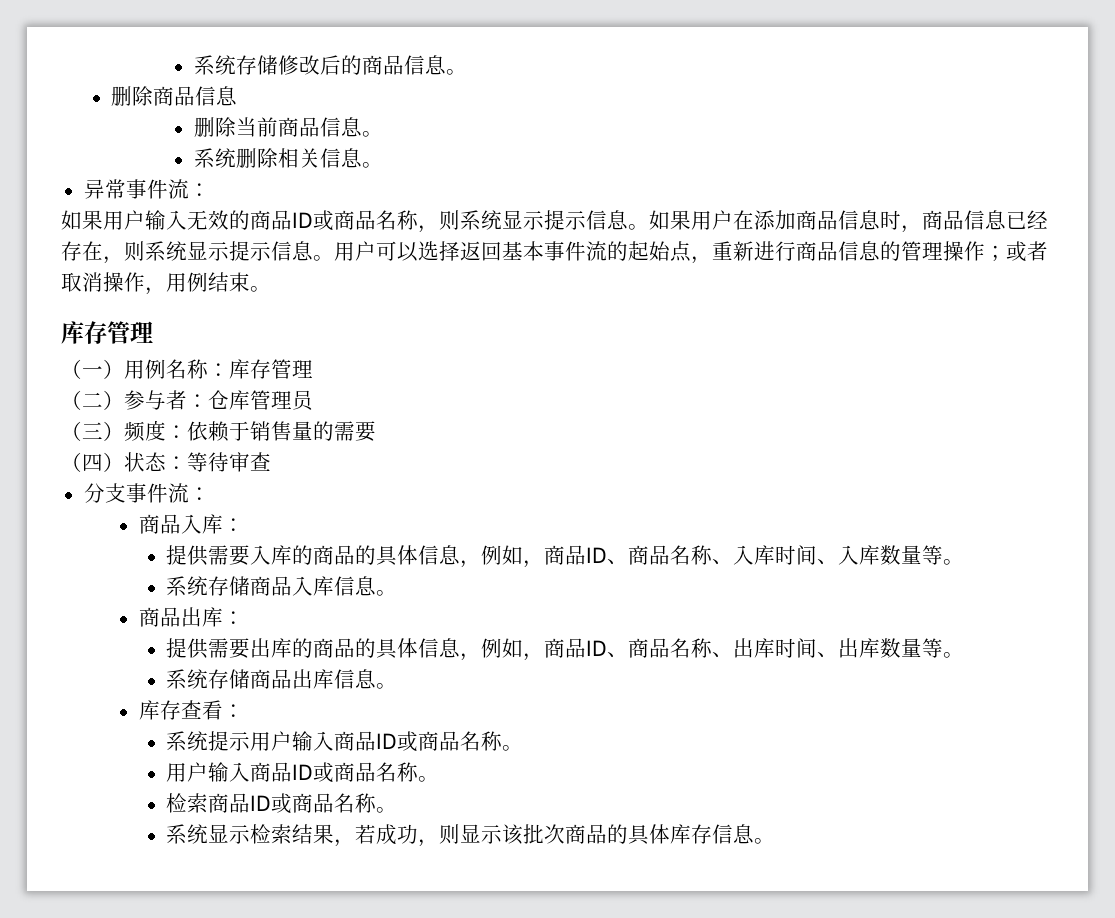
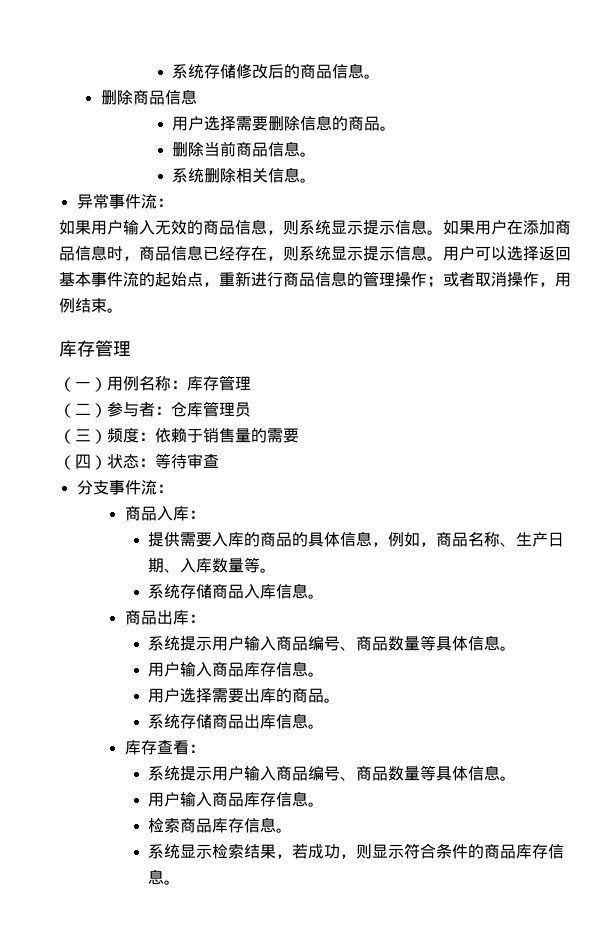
+ 用户选择需要删除信息的商品。
- 如果用户输入无效的商品ID或商品名称，则系统显示提示信息。
+ 如果用户输入无效的商品信息，则系统显示提示信息。
- 提供需要入库的商品的具体信息，例如，商品ID、商品名称、入库时间、入库数量等。
+ 提供需要入库的商品的具体信息，例如，商品名称、生产日期、入库数量等。
  商品出库：
- 提供需要出库的商品的具体信息，例如，商品ID、商品名称、出库时间、出库数量等。
+ 系统提示用户输入商品编号、商品数量等具体信息。
+ 用户输入商品库存信息。
+ 用户选择需要出库的商品。
  库存查看：
- 系统提示用户输入商品ID或商品名称。
- 用户输入商品ID或商品名称。
+ 系统提示用户输入商品编号、商品数量等具体信息。
+ 用户输入商品库存信息。
- 检索商品ID或商品名称。
+ 检索商品库存信息。
- 系统显示检索结果，若成功，则显示该批次商品的具体库存信息。
+ 系统显示检索结果，若成功，则显示符合条件的商品库存信息。

